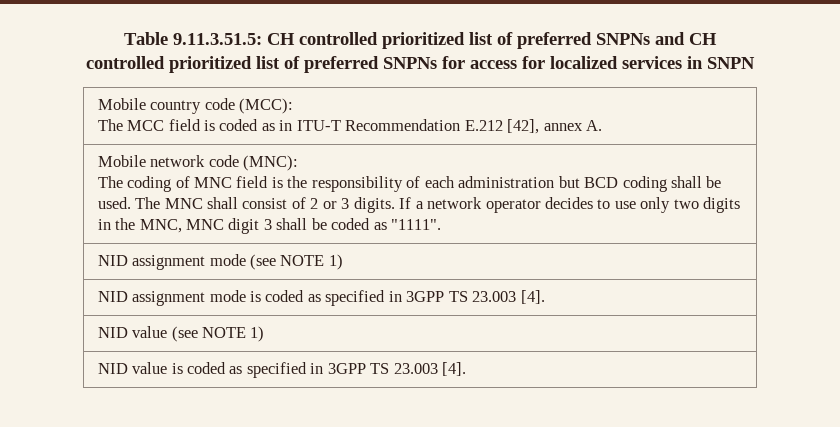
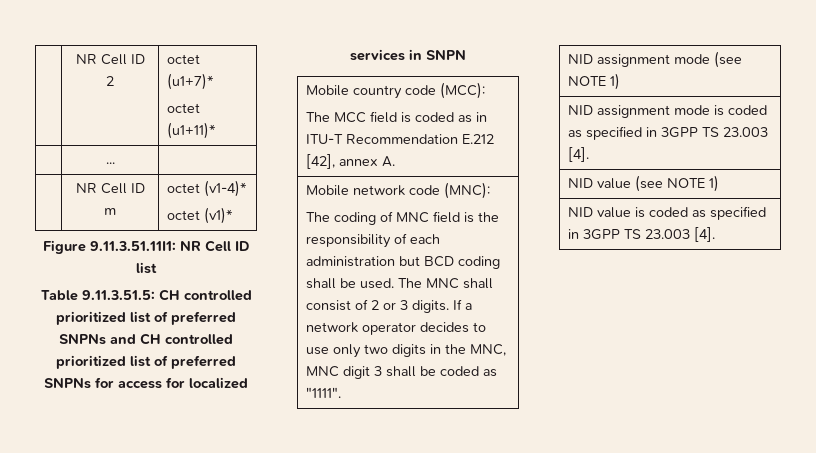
+ | NR Cell ID 2 | octet (u1+7)*
+ octet (u1+11)*
+ | ... |
+ | NR Cell ID m | octet (v1-4)*
+ octet (v1)*
+ Figure 9.11.3.51.11I1: NR Cell ID list

